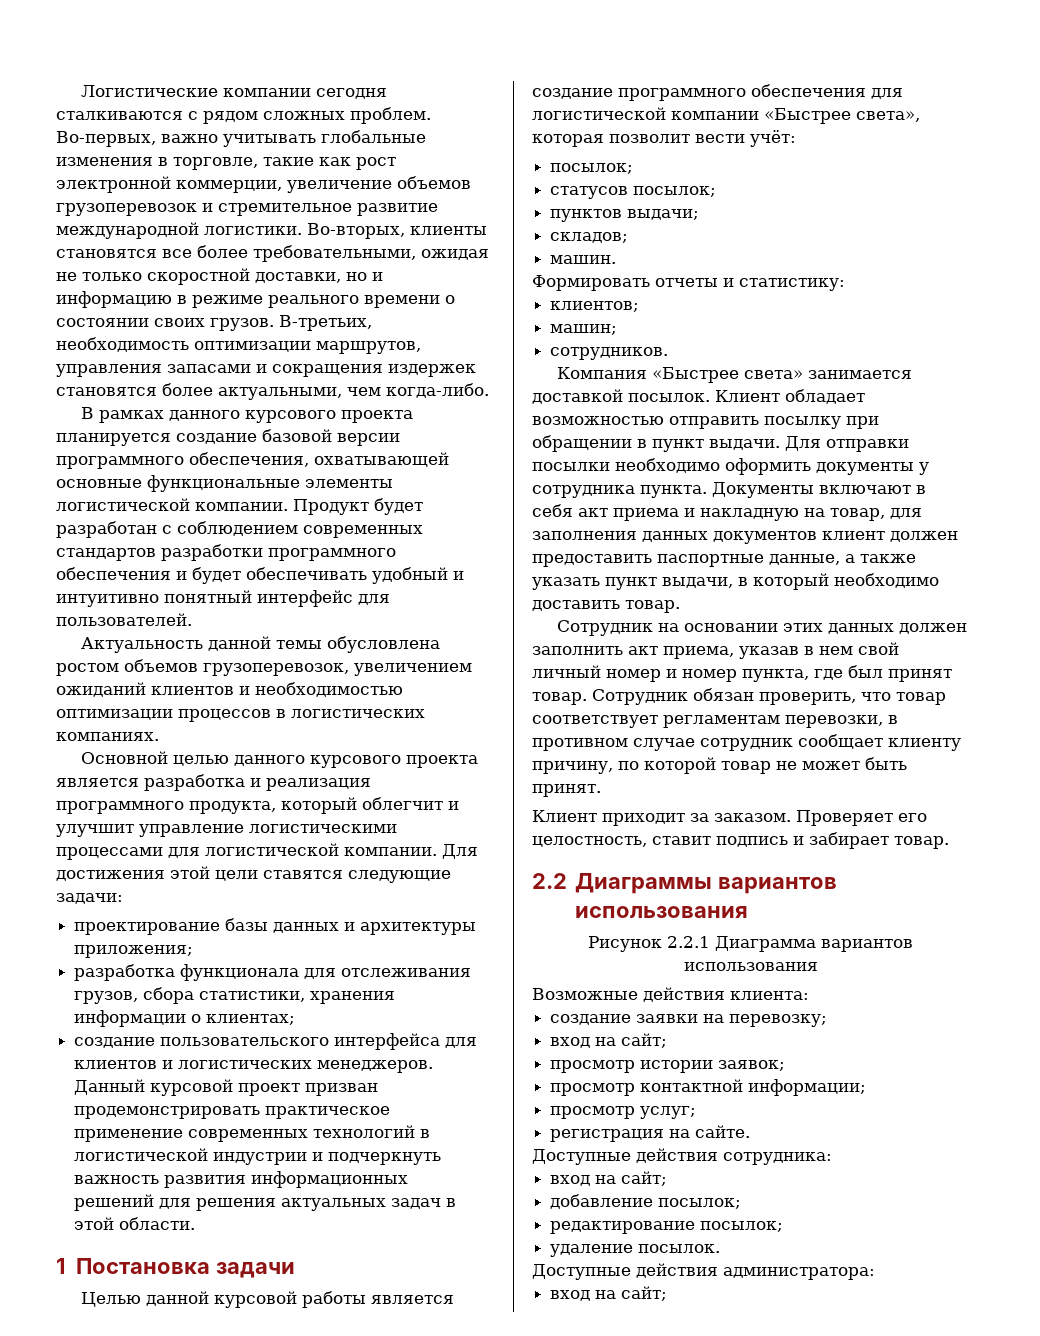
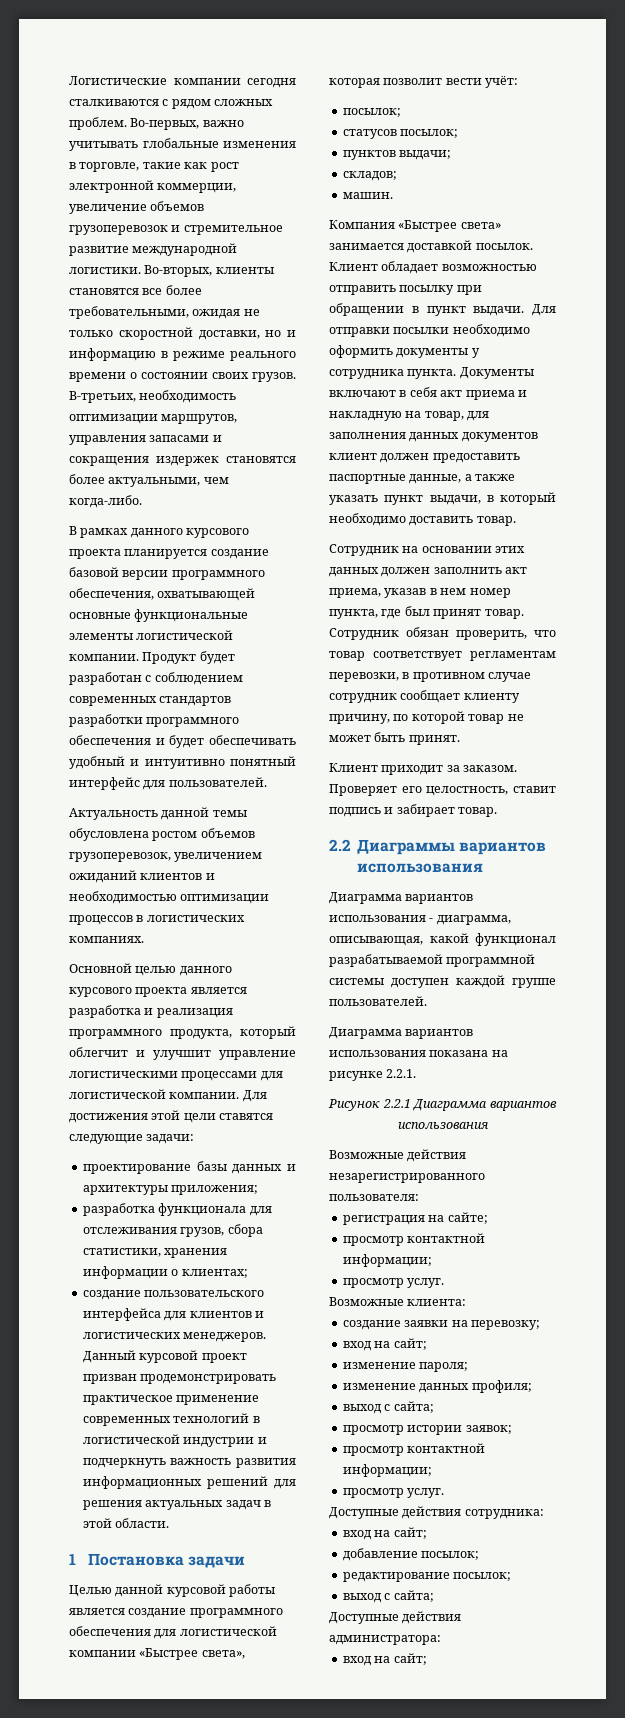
- Формировать отчеты и статистику:
- клиентов;
- машин;
- сотрудников.
- Сотрудник на основании этих данных должен заполнить акт приема, указав в нем свой личный номер и номер пункта, где был принят товар.
+ Сотрудник на основании этих данных должен заполнить акт приема, указав в нем номер пункта, где был принят товар.
+ Диаграмма вариантов использования - диаграмма, описывающая, какой функционал разрабатываемой программной системы доступен каждой группе пользователей.
+ Диаграмма вариантов использования показана на рисунке 2.2.1.
- Возможные действия клиента:
+ Возможные действия незарегистрированного пользователя:
+ регистрация на сайте;
+ просмотр контактной информации;
+ просмотр услуг.
+ Возможные клиента:
+ изменение пароля;
+ изменение данных профиля;
+ выход с сайта;
  просмотр истории заявок;
  просмотр контактной информации;
- просмотр услуг;
- регистрация на сайте.
+ просмотр услуг.
  редактирование посылок;
- удаление посылок.
+ выход с сайта;

